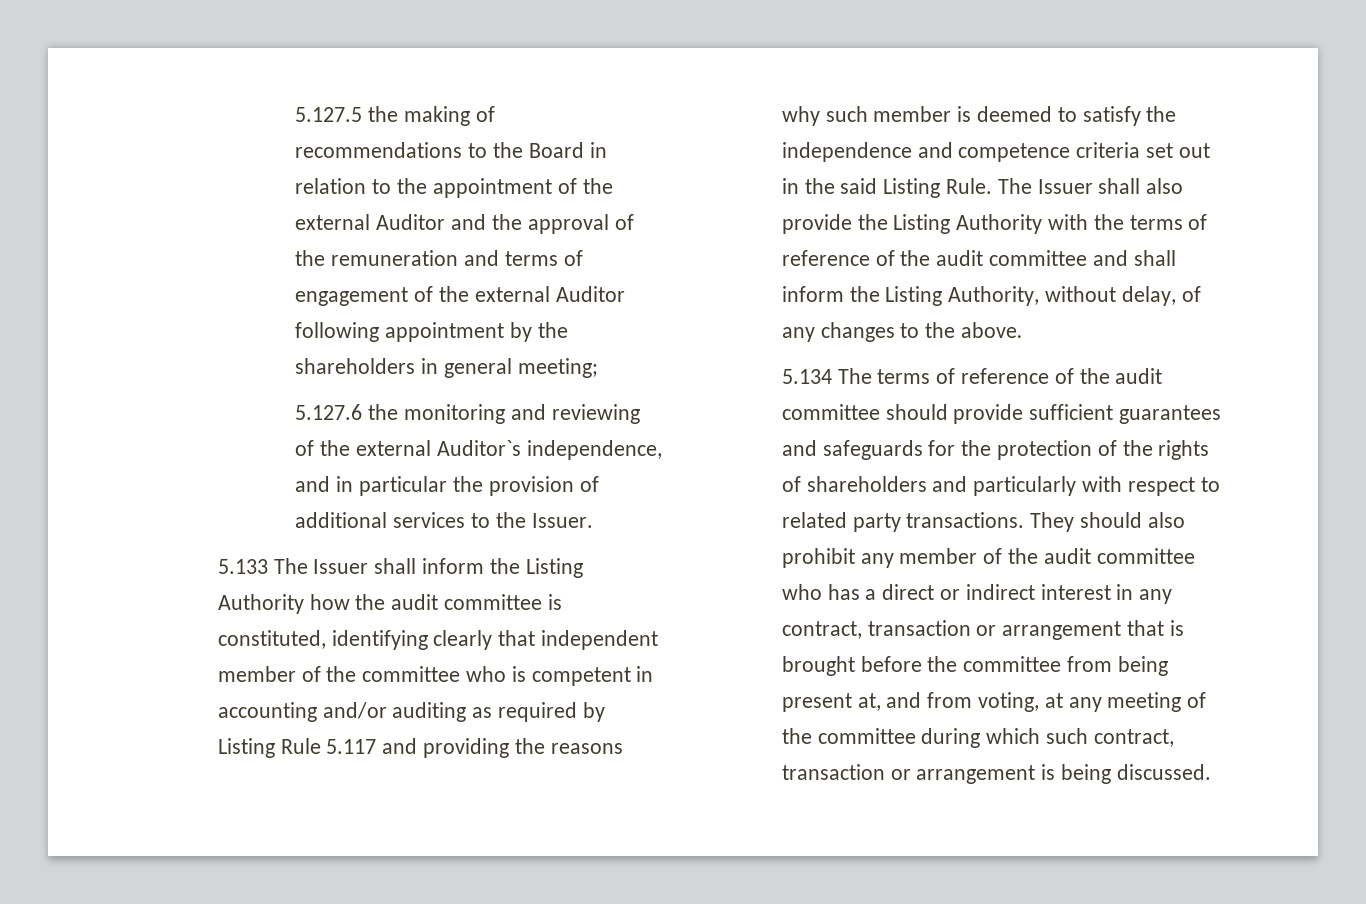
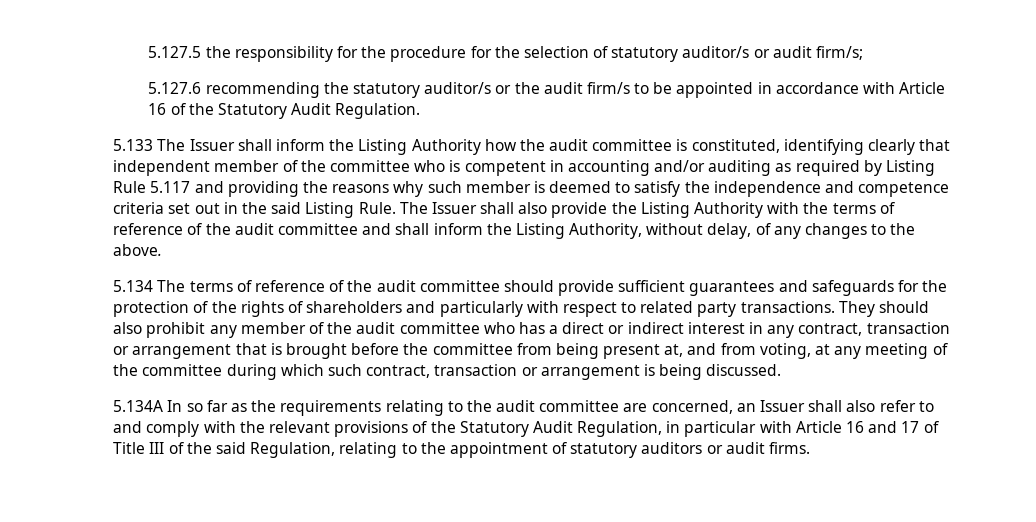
- 5.127.5 the making of recommendations to the Board in relation to the appointment of the external Auditor and the approval of the remuneration and terms of engagement of the external Auditor following appointment by the shareholders in general meeting;
- 5.127.6 the monitoring and reviewing of the external Auditor`s independence, and in particular the provision of additional services to the Issuer.
+ 5.127.5 the responsibility for the procedure for the selection of statutory auditor/s or audit firm/s;
+ 5.127.6 recommending the statutory auditor/s or the audit firm/s to be appointed in accordance with Article 16 of the Statutory Audit Regulation.
+ 5.134A In so far as the requirements relating to the audit committee are concerned, an Issuer shall also refer to and comply with the relevant provisions of the Statutory Audit Regulation, in particular with Article 16 and 17 of Title III of the said Regulation, relating to the appointment of statutory auditors or audit firms.

